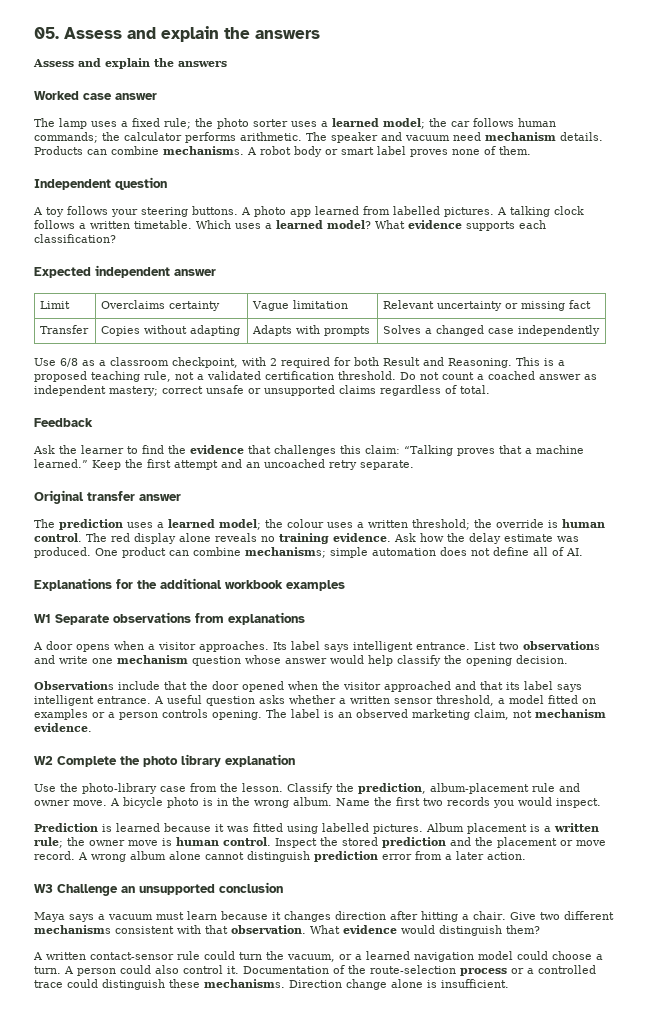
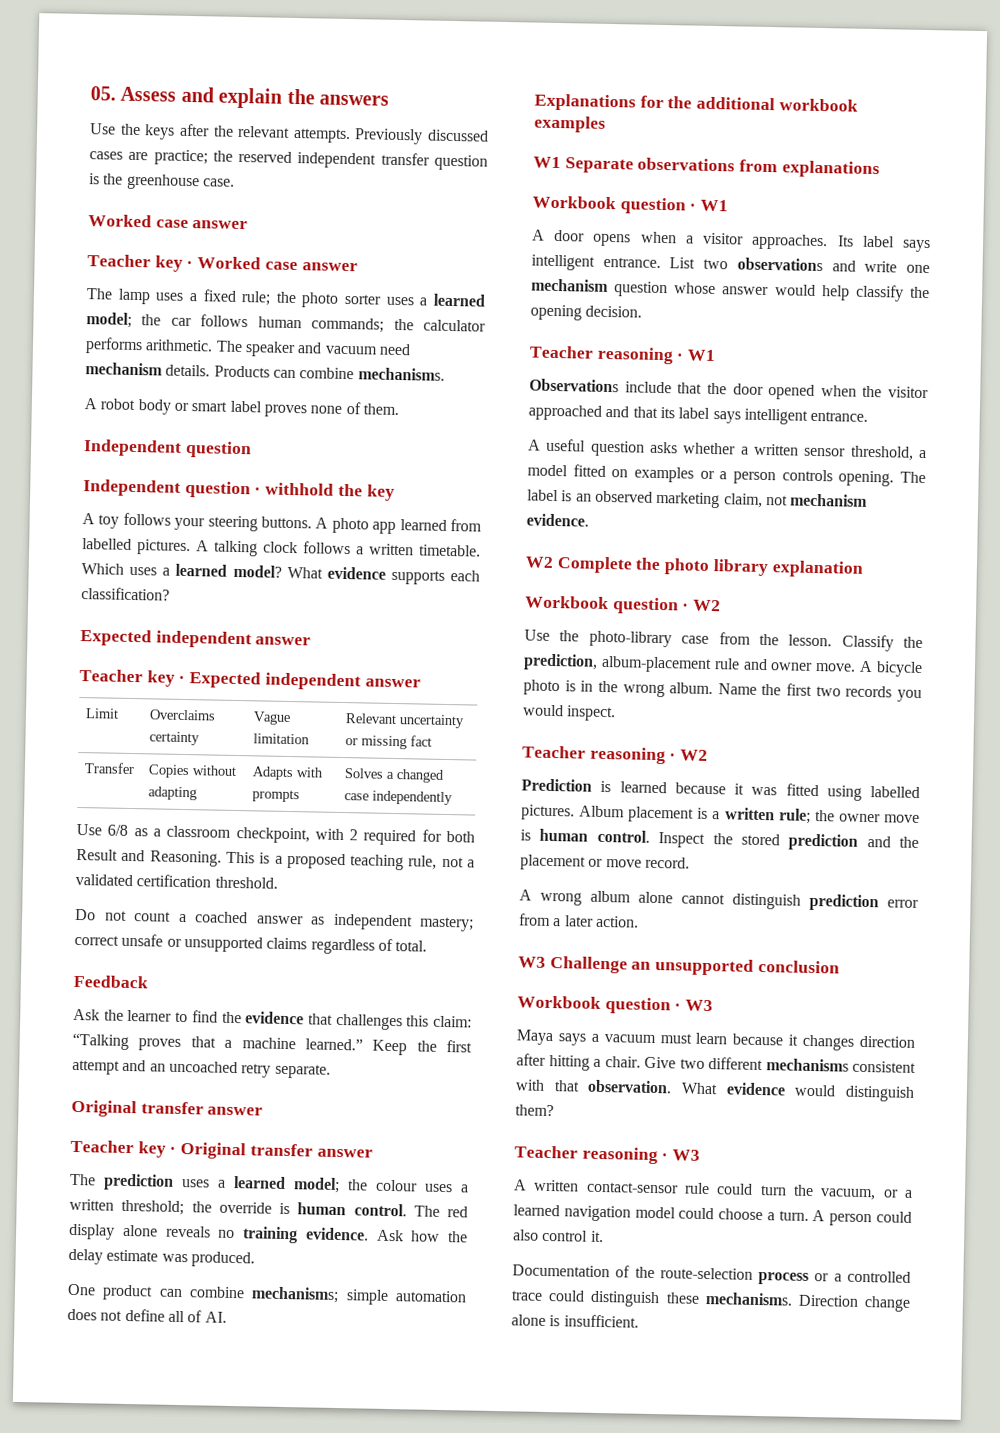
  05. Assess and explain the answers
- Assess and explain the answers
+ Use the keys after the relevant attempts. Previously discussed cases are practice; the reserved independent transfer question is the greenhouse case.
  Worked case answer
+ Teacher key · Worked case answer
- Products can combine mechanisms. A robot body or smart label proves none of them.
+ Products can combine mechanisms.
+ A robot body or smart label proves none of them.
+ Independent question · withhold the key
+ Teacher key · Expected independent answer
- This is a proposed teaching rule, not a validated certification threshold. Do not count a coached answer as independent mastery; correct unsafe or unsupported claims regardless of total.
+ This is a proposed teaching rule, not a validated certification threshold.
+ Do not count a coached answer as independent mastery; correct unsafe or unsupported claims regardless of total.
+ Teacher key · Original transfer answer
- Ask how the delay estimate was produced. One product can combine mechanisms; simple automation does not define all of AI.
+ Ask how the delay estimate was produced.
+ One product can combine mechanisms; simple automation does not define all of AI.
+ Workbook question · W1
+ Teacher reasoning · W1
- Observations include that the door opened when the visitor approached and that its label says intelligent entrance. A useful question asks whether a written sensor threshold, a model fitted on examples or a person controls opening.
+ Observations include that the door opened when the visitor approached and that its label says intelligent entrance.
+ A useful question asks whether a written sensor threshold, a model fitted on examples or a person controls opening.
+ Workbook question · W2
+ Teacher reasoning · W2
- Inspect the stored prediction and the placement or move record. A wrong album alone cannot distinguish prediction error from a later action.
+ Inspect the stored prediction and the placement or move record.
+ A wrong album alone cannot distinguish prediction error from a later action.
+ Workbook question · W3
+ Teacher reasoning · W3
- A person could also control it. Documentation of the route-selection process or a controlled trace could distinguish these mechanisms.
+ A person could also control it.
+ Documentation of the route-selection process or a controlled trace could distinguish these mechanisms.

